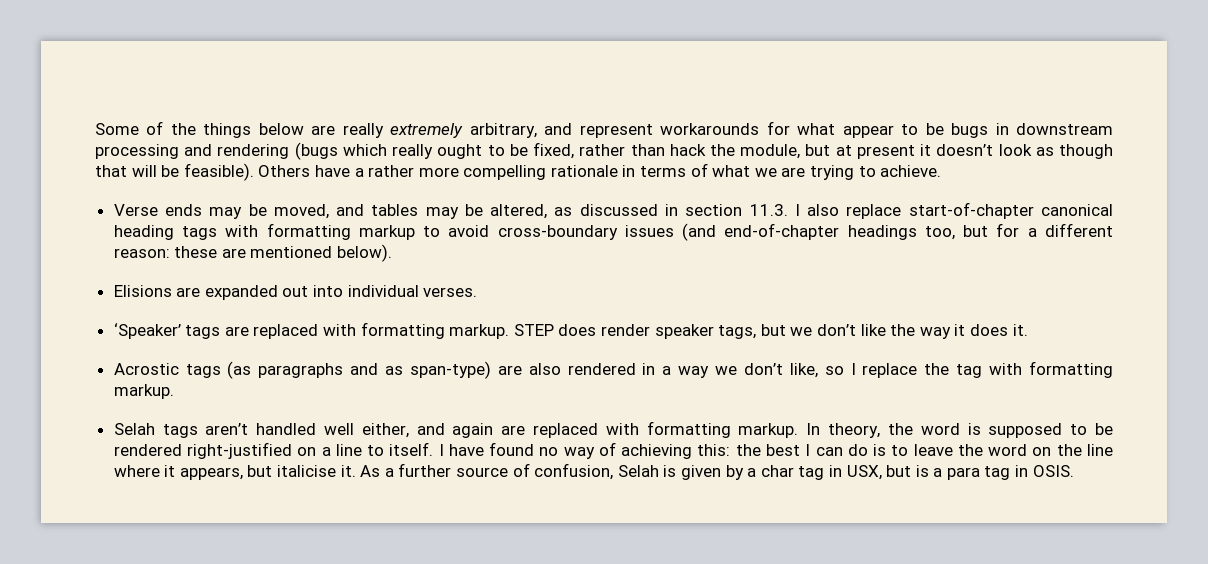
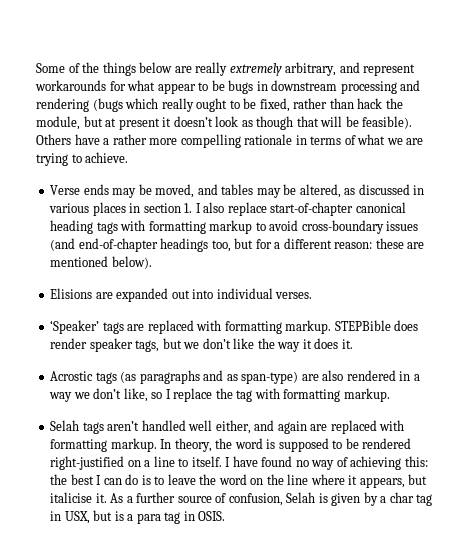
- Verse ends may be moved, and tables may be altered, as discussed in section 11.3. I also replace start-of-chapter canonical heading tags with formatting markup to avoid cross-boundary issues (and end-of-chapter headings too, but for a different reason: these are mentioned below).
+ Verse ends may be moved, and tables may be altered, as discussed in various places in section 1. I also replace start-of-chapter canonical heading tags with formatting markup to avoid cross-boundary issues (and end-of-chapter headings too, but for a different reason: these are mentioned below).
- STEP does render speaker tags, but we don’t like the way it does it.
+ STEPBible does render speaker tags, but we don’t like the way it does it.

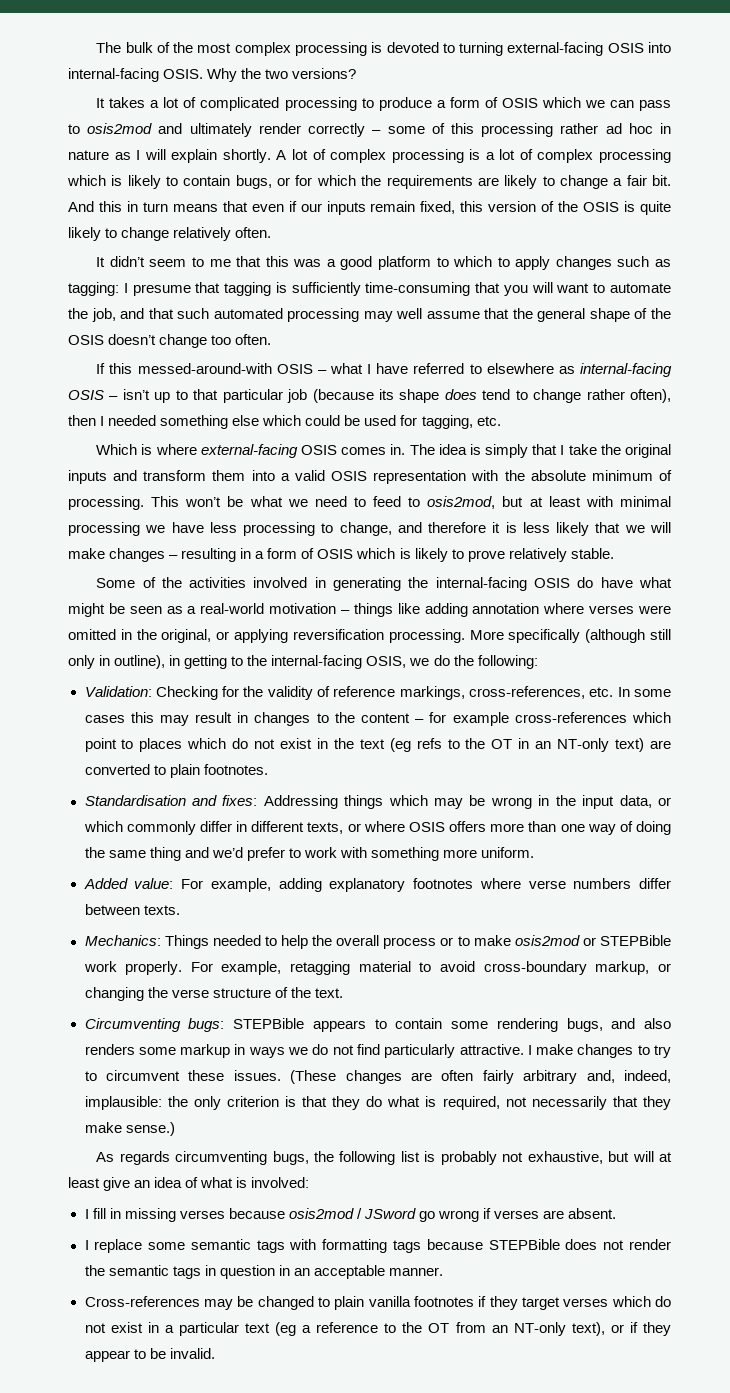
- Some of the things below are really extremely arbitrary, and represent workarounds for what appear to be bugs in downstream processing and rendering (bugs which really ought to be fixed, rather than hack the module, but at present it doesn’t look as though that will be feasible). Others have a rather more compelling rationale in terms of what we are trying to achieve.
- Verse ends may be moved, and tables may be altered, as discussed in various places in section 1. I also replace start-of-chapter canonical heading tags with formatting markup to avoid cross-boundary issues (and end-of-chapter headings too, but for a different reason: these are mentioned below).
- Elisions are expanded out into individual verses.
- ‘Speaker’ tags are replaced with formatting markup. STEPBible does render speaker tags, but we don’t like the way it does it.
- Acrostic tags (as paragraphs and as span-type) are also rendered in a way we don’t like, so I replace the tag with formatting markup.
- Selah tags aren’t handled well either, and again are replaced with formatting markup. In theory, the word is supposed to be rendered right-justified on a line to itself. I have found no way of achieving this: the best I can do is to leave the word on the line where it appears, but italicise it. As a further source of confusion, Selah is given by a char tag in USX, but is a para tag in OSIS.
+ The bulk of the most complex processing is devoted to turning external-facing OSIS into internal-facing OSIS. Why the two versions?
+ It takes a lot of complicated processing to produce a form of OSIS which we can pass to osis2mod and ultimately render correctly – some of this processing rather ad hoc in nature as I will explain shortly. A lot of complex processing is a lot of complex processing which is likely to contain bugs, or for which the requirements are likely to change a fair bit. And this in turn means that even if our inputs remain fixed, this version of the OSIS is quite likely to change relatively often.
+ It didn’t seem to me that this was a good platform to which to apply changes such as tagging: I presume that tagging is sufficiently time-consuming that you will want to automate the job, and that such automated processing may well assume that the general shape of the OSIS doesn’t change too often.
+ If this messed-around-with OSIS – what I have referred to elsewhere as internal-facing OSIS – isn’t up to that particular job (because its shape does tend to change rather often), then I needed something else which could be used for tagging, etc.
+ Which is where external-facing OSIS comes in. The idea is simply that I take the original inputs and transform them into a valid OSIS representation with the absolute minimum of processing. This won’t be what we need to feed to osis2mod, but at least with minimal processing we have less processing to change, and therefore it is less likely that we will make changes – resulting in a form of OSIS which is likely to prove relatively stable.
+ Some of the activities involved in generating the internal-facing OSIS do have what might be seen as a real-world motivation – things like adding annotation where verses were omitted in the original, or applying reversification processing. More specifically (although still only in outline), in getting to the internal-facing OSIS, we do the following:
+ Validation: Checking for the validity of reference markings, cross-references, etc. In some cases this may result in changes to the content – for example cross-references which point to places which do not exist in the text (eg refs to the OT in an NT-only text) are converted to plain footnotes.
+ Standardisation and fixes: Addressing things which may be wrong in the input data, or which commonly differ in different texts, or where OSIS offers more than one way of doing the same thing and we’d prefer to work with something more uniform.
+ Added value: For example, adding explanatory footnotes where verse numbers differ between texts.
+ Mechanics: Things needed to help the overall process or to make osis2mod or STEPBible work properly. For example, retagging material to avoid cross-boundary markup, or changing the verse structure of the text.
+ Circumventing bugs: STEPBible appears to contain some rendering bugs, and also renders some markup in ways we do not find particularly attractive. I make changes to try to circumvent these issues. (These changes are often fairly arbitrary and, indeed, implausible: the only criterion is that they do what is required, not necessarily that they make sense.)
+ As regards circumventing bugs, the following list is probably not exhaustive, but will at least give an idea of what is involved:
+ I fill in missing verses because osis2mod / JSword go wrong if verses are absent.
+ I replace some semantic tags with formatting tags because STEPBible does not render the semantic tags in question in an acceptable manner.
+ Cross-references may be changed to plain vanilla footnotes if they target verses which do not exist in a particular text (eg a reference to the OT from an NT-only text), or if they appear to be invalid.

